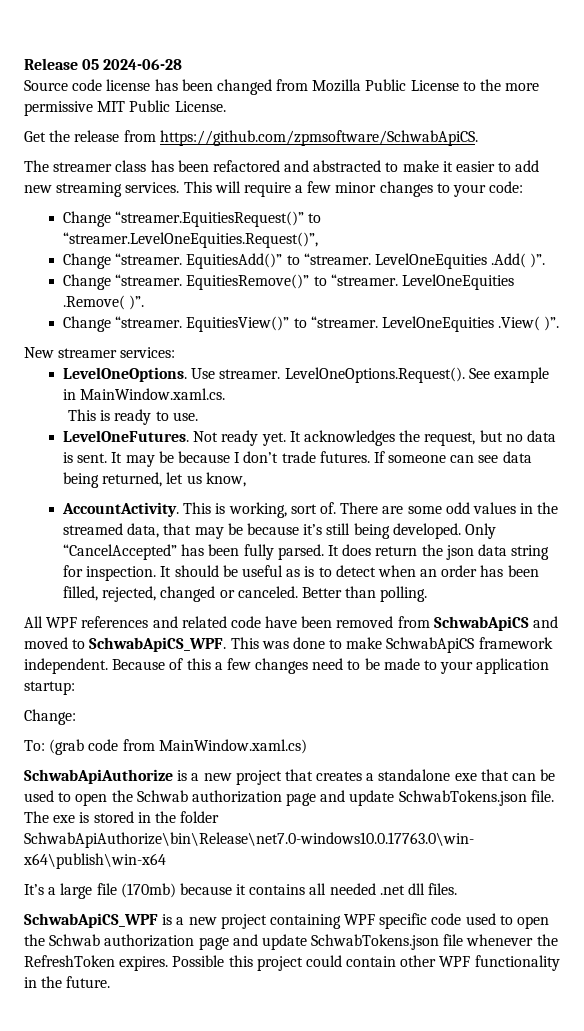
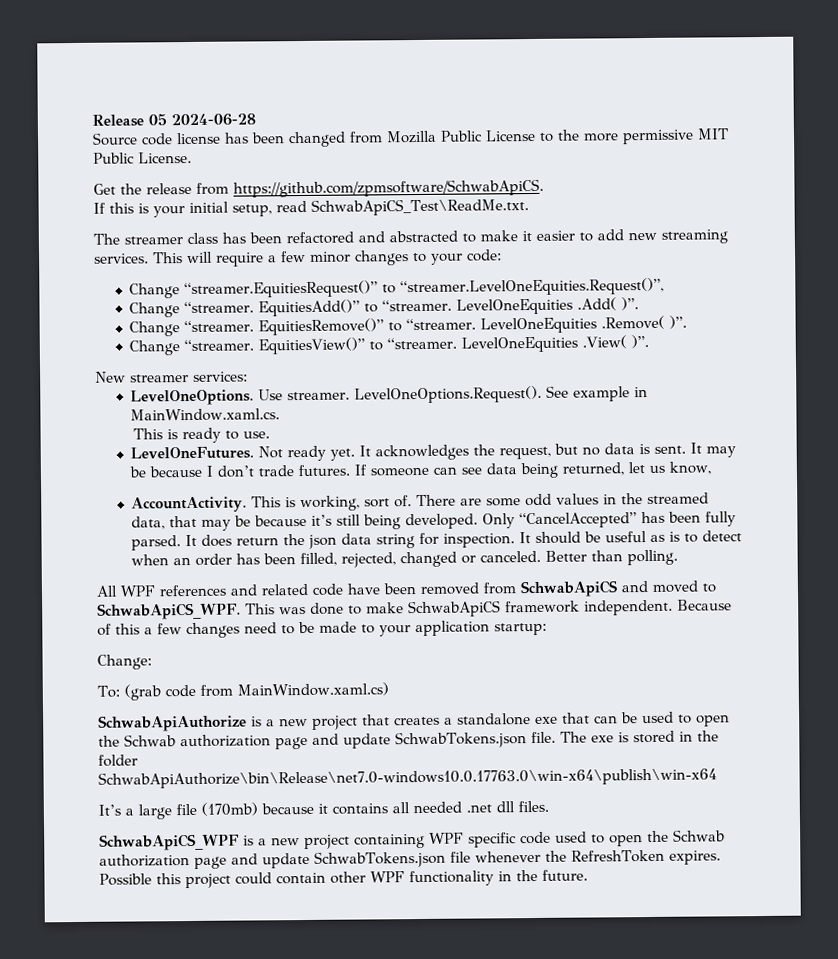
+ If this is your initial setup, read SchwabApiCS_Test\ReadMe.txt.

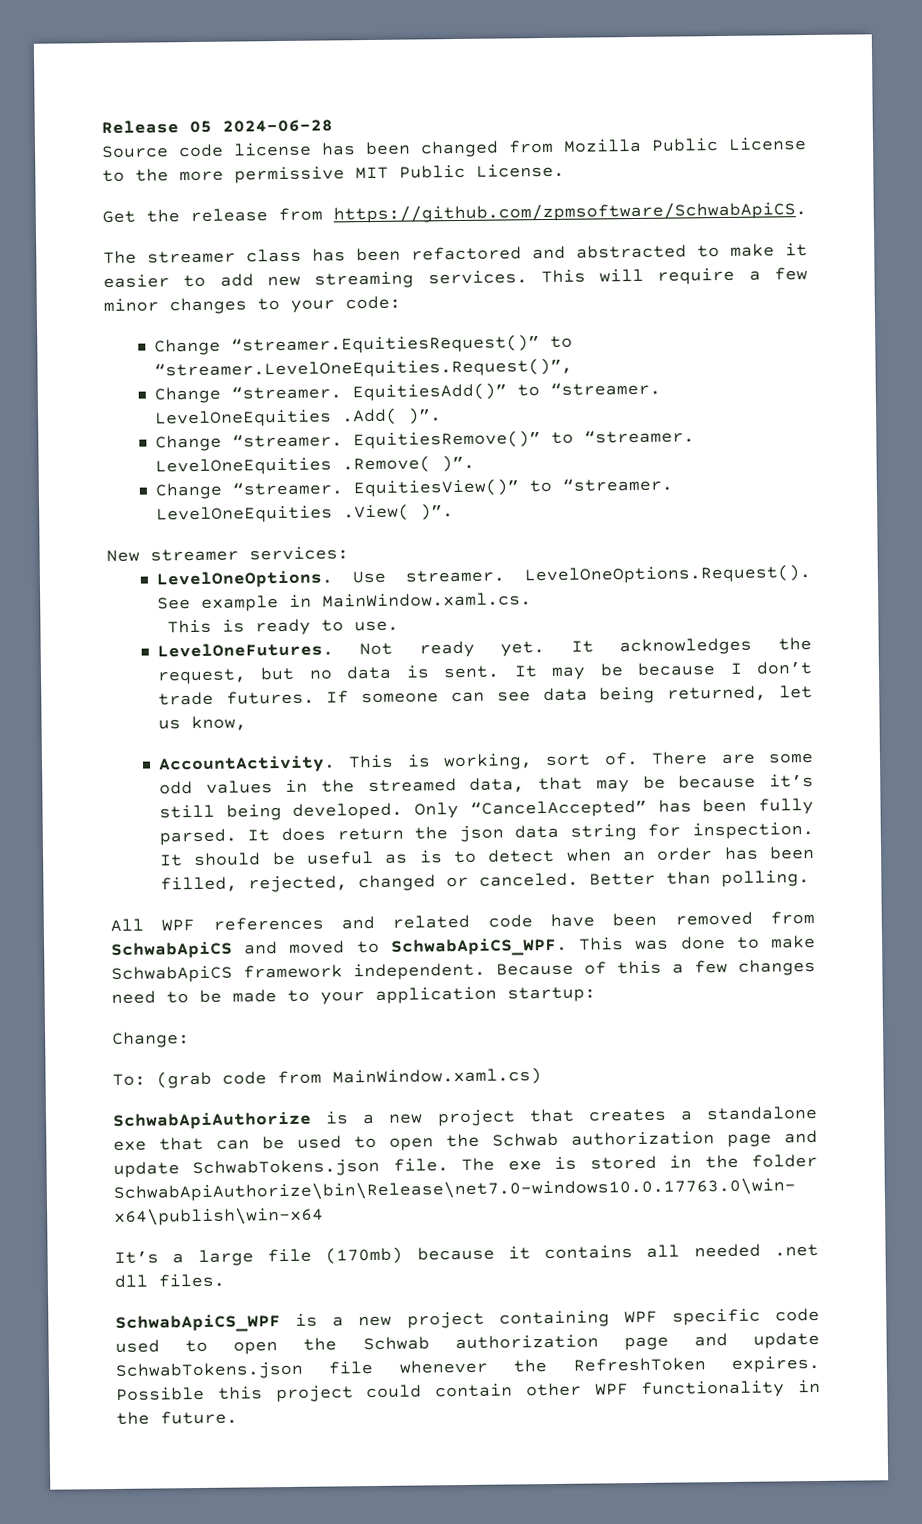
- If this is your initial setup, read SchwabApiCS_Test\ReadMe.txt.

